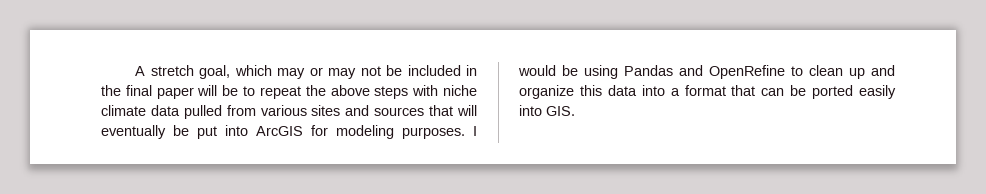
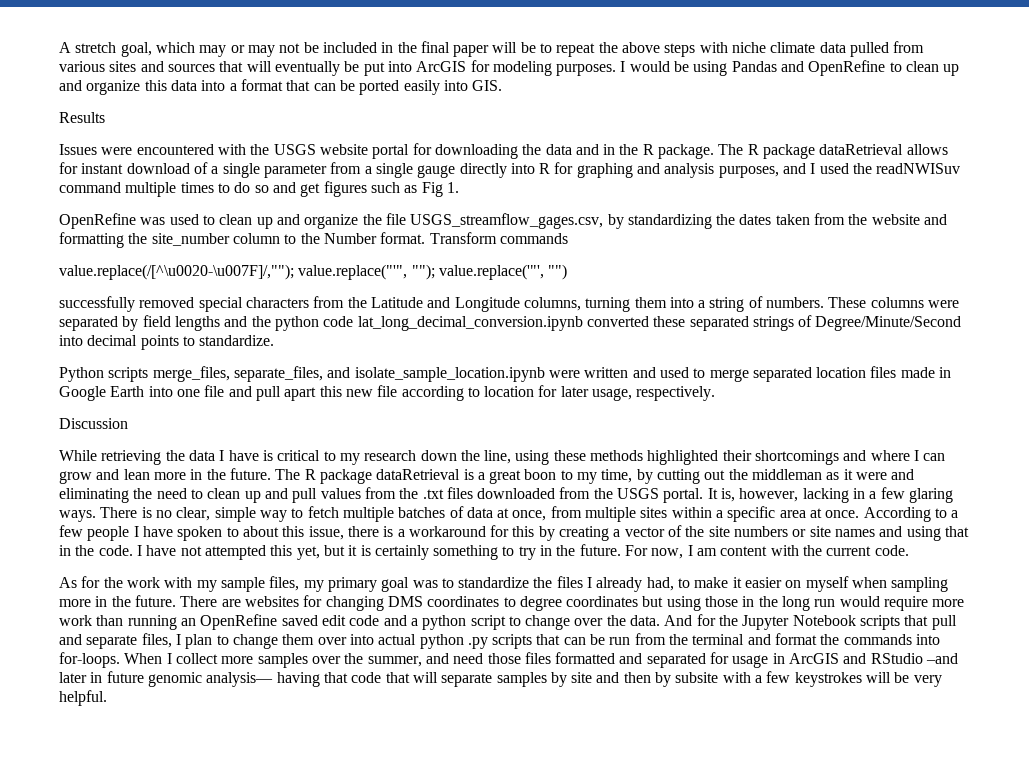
+ Results
+ Issues were encountered with the USGS website portal for downloading the data and in the R package. The R package dataRetrieval allows for instant download of a single parameter from a single gauge directly into R for graphing and analysis purposes, and I used the readNWISuv command multiple times to do so and get figures such as Fig 1.
+ OpenRefine was used to clean up and organize the file USGS_streamflow_gages.csv, by standardizing the dates taken from the website and formatting the site_number column to the Number format. Transform commands
+ value.replace(/[^\u0020-\u007F]/,""); value.replace("'", ""); value.replace('"', "")
+ successfully removed special characters from the Latitude and Longitude columns, turning them into a string of numbers. These columns were separated by field lengths and the python code lat_long_decimal_conversion.ipynb converted these separated strings of Degree/Minute/Second into decimal points to standardize.
+ Python scripts merge_files, separate_files, and isolate_sample_location.ipynb were written and used to merge separated location files made in Google Earth into one file and pull apart this new file according to location for later usage, respectively.
+ Discussion
+ While retrieving the data I have is critical to my research down the line, using these methods highlighted their shortcomings and where I can grow and lean more in the future. The R package dataRetrieval is a great boon to my time, by cutting out the middleman as it were and eliminating the need to clean up and pull values from the .txt files downloaded from the USGS portal. It is, however, lacking in a few glaring ways. There is no clear, simple way to fetch multiple batches of data at once, from multiple sites within a specific area at once. According to a few people I have spoken to about this issue, there is a workaround for this by creating a vector of the site numbers or site names and using that in the code. I have not attempted this yet, but it is certainly something to try in the future. For now, I am content with the current code.
+ As for the work with my sample files, my primary goal was to standardize the files I already had, to make it easier on myself when sampling more in the future. There are websites for changing DMS coordinates to degree coordinates but using those in the long run would require more work than running an OpenRefine saved edit code and a python script to change over the data. And for the Jupyter Notebook scripts that pull and separate files, I plan to change them over into actual python .py scripts that can be run from the terminal and format the commands into for-loops. When I collect more samples over the summer, and need those files formatted and separated for usage in ArcGIS and RStudio –and later in future genomic analysis— having that code that will separate samples by site and then by subsite with a few keystrokes will be very helpful.

